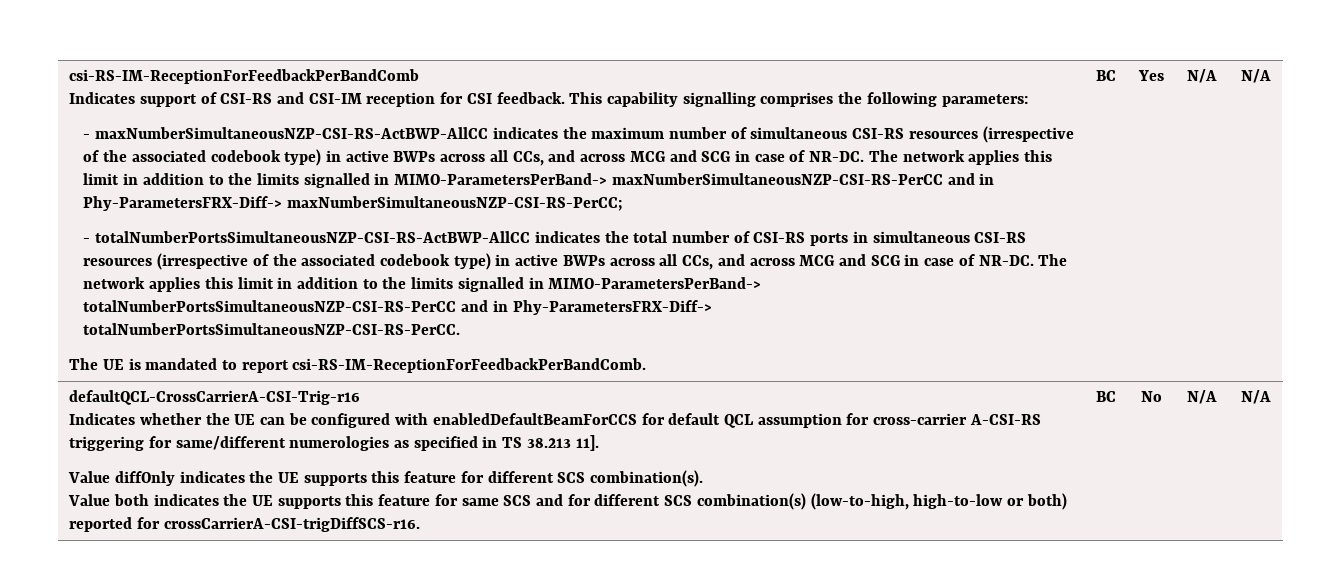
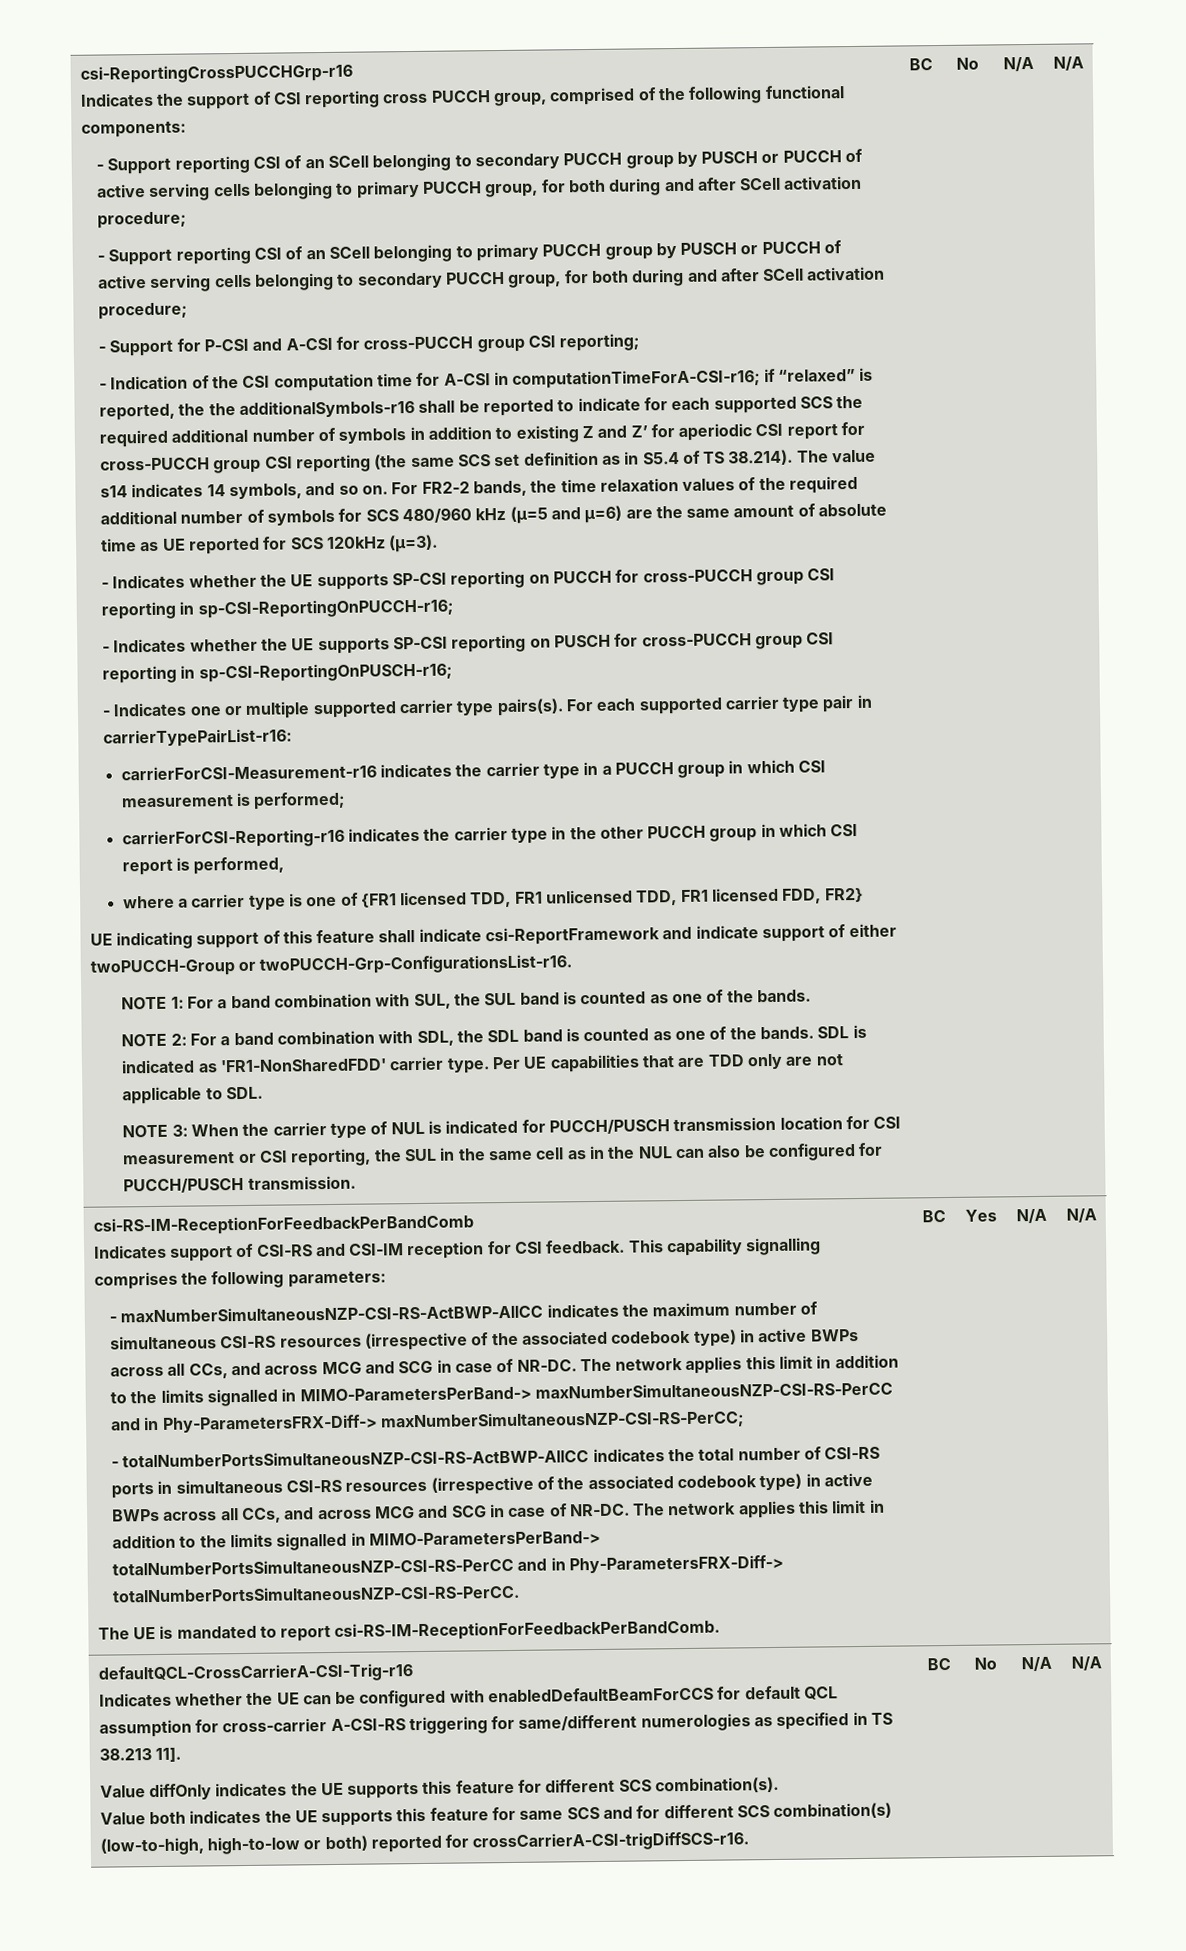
+ csi-ReportingCrossPUCCHGrp-r16
+ Indicates the support of CSI reporting cross PUCCH group, comprised of the following functional components:
+ - Support reporting CSI of an SCell belonging to secondary PUCCH group by PUSCH or PUCCH of active serving cells belonging to primary PUCCH group, for both during and after SCell activation procedure;
+ - Support reporting CSI of an SCell belonging to primary PUCCH group by PUSCH or PUCCH of active serving cells belonging to secondary PUCCH group, for both during and after SCell activation procedure;
+ - Support for P-CSI and A-CSI for cross-PUCCH group CSI reporting;
+ - Indication of the CSI computation time for A-CSI in computationTimeForA-CSI-r16; if “relaxed” is reported, the the additionalSymbols-r16 shall be reported to indicate for each supported SCS the required additional number of symbols in addition to existing Z and Z’ for aperiodic CSI report for cross-PUCCH group CSI reporting (the same SCS set definition as in S5.4 of TS 38.214). The value s14 indicates 14 symbols, and so on. For FR2-2 bands, the time relaxation values of the required additional number of symbols for SCS 480/960 kHz (µ=5 and µ=6) are the same amount of absolute time as UE reported for SCS 120kHz (µ=3).
+ - Indicates whether the UE supports SP-CSI reporting on PUCCH for cross-PUCCH group CSI reporting in sp-CSI-ReportingOnPUCCH-r16;
+ - Indicates whether the UE supports SP-CSI reporting on PUSCH for cross-PUCCH group CSI reporting in sp-CSI-ReportingOnPUSCH-r16;
+ - Indicates one or multiple supported carrier type pairs(s). For each supported carrier type pair in carrierTypePairList-r16:
+ carrierForCSI-Measurement-r16 indicates the carrier type in a PUCCH group in which CSI measurement is performed;
+ carrierForCSI-Reporting-r16 indicates the carrier type in the other PUCCH group in which CSI report is performed,
+ where a carrier type is one of {FR1 licensed TDD, FR1 unlicensed TDD, FR1 licensed FDD, FR2}
+ UE indicating support of this feature shall indicate csi-ReportFramework and indicate support of either twoPUCCH-Group or twoPUCCH-Grp-ConfigurationsList-r16.
+ NOTE 1: For a band combination with SUL, the SUL band is counted as one of the bands.
+ NOTE 2: For a band combination with SDL, the SDL band is counted as one of the bands. SDL is indicated as 'FR1-NonSharedFDD' carrier type. Per UE capabilities that are TDD only are not applicable to SDL.
+ NOTE 3: When the carrier type of NUL is indicated for PUCCH/PUSCH transmission location for CSI measurement or CSI reporting, the SUL in the same cell as in the NUL can also be configured for PUCCH/PUSCH transmission. | BC | No | N/A | N/A

